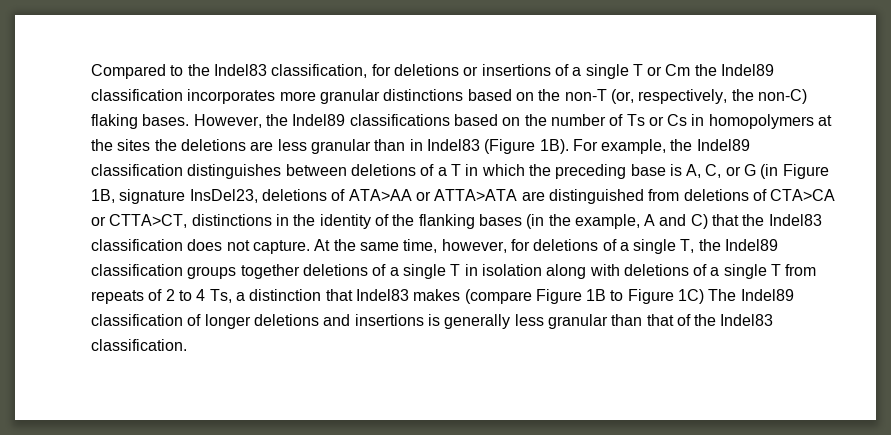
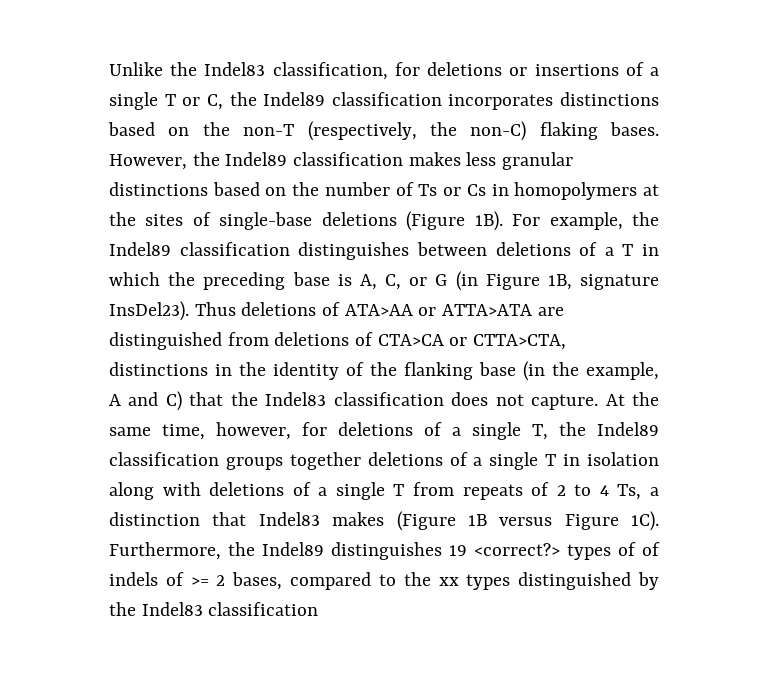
- Compared to the Indel83 classification, for deletions or insertions of a single T or Cm the Indel89 classification incorporates more granular distinctions based on the non-T (or, respectively, the non-C) flaking bases.
+ Unlike the Indel83 classification, for deletions or insertions of a single T or C, the Indel89 classification incorporates distinctions based on the non-T (respectively, the non-C) flaking bases.
- However, the Indel89 classifications based on the number of Ts or Cs in homopolymers at the sites the deletions are less granular than in Indel83 (Figure 1B).
+ However, the Indel89 classification makes less granular distinctions based on the number of Ts or Cs in homopolymers at the sites of single-base deletions (Figure 1B).
- For example, the Indel89 classification distinguishes between deletions of a T in which the preceding base is A, C, or G (in Figure 1B, signature InsDel23, deletions of ATA>AA or ATTA>ATA are distinguished from deletions of CTA>CA or CTTA>CT, distinctions in the identity of the flanking bases (in the example, A and C) that the Indel83 classification does not capture.
+ For example, the Indel89 classification distinguishes between deletions of a T in which the preceding base is A, C, or G (in Figure 1B, signature InsDel23). Thus deletions of ATA>AA or ATTA>ATA are distinguished from deletions of CTA>CA or CTTA>CTA, distinctions in the identity of the flanking base (in the example, A and C) that the Indel83 classification does not capture.
- At the same time, however, for deletions of a single T, the Indel89 classification groups together deletions of a single T in isolation along with deletions of a single T from repeats of 2 to 4 Ts, a distinction that Indel83 makes (compare Figure 1B to Figure 1C) The Indel89 classification of longer deletions and insertions is generally less granular than that of the Indel83 classification.
+ At the same time, however, for deletions of a single T, the Indel89 classification groups together deletions of a single T in isolation along with deletions of a single T from repeats of 2 to 4 Ts, a distinction that Indel83 makes (Figure 1B versus Figure 1C). Furthermore, the Indel89 distinguishes 19 <correct?> types of of indels of >= 2 bases, compared to the xx types distinguished by the Indel83 classification

